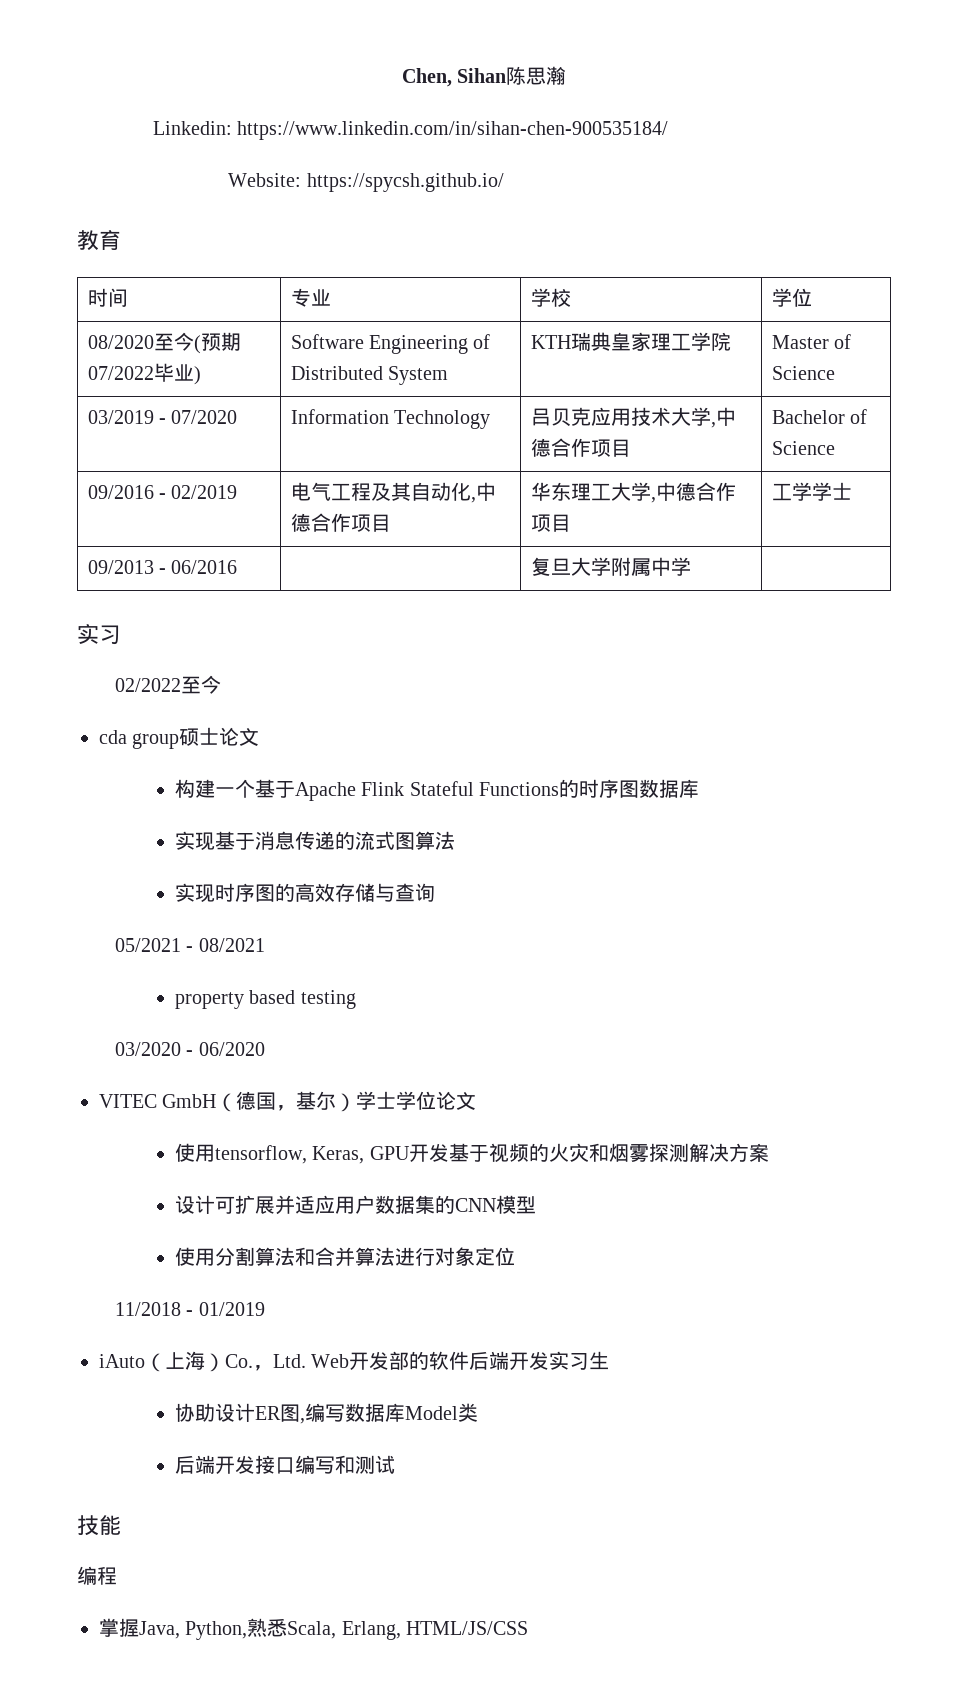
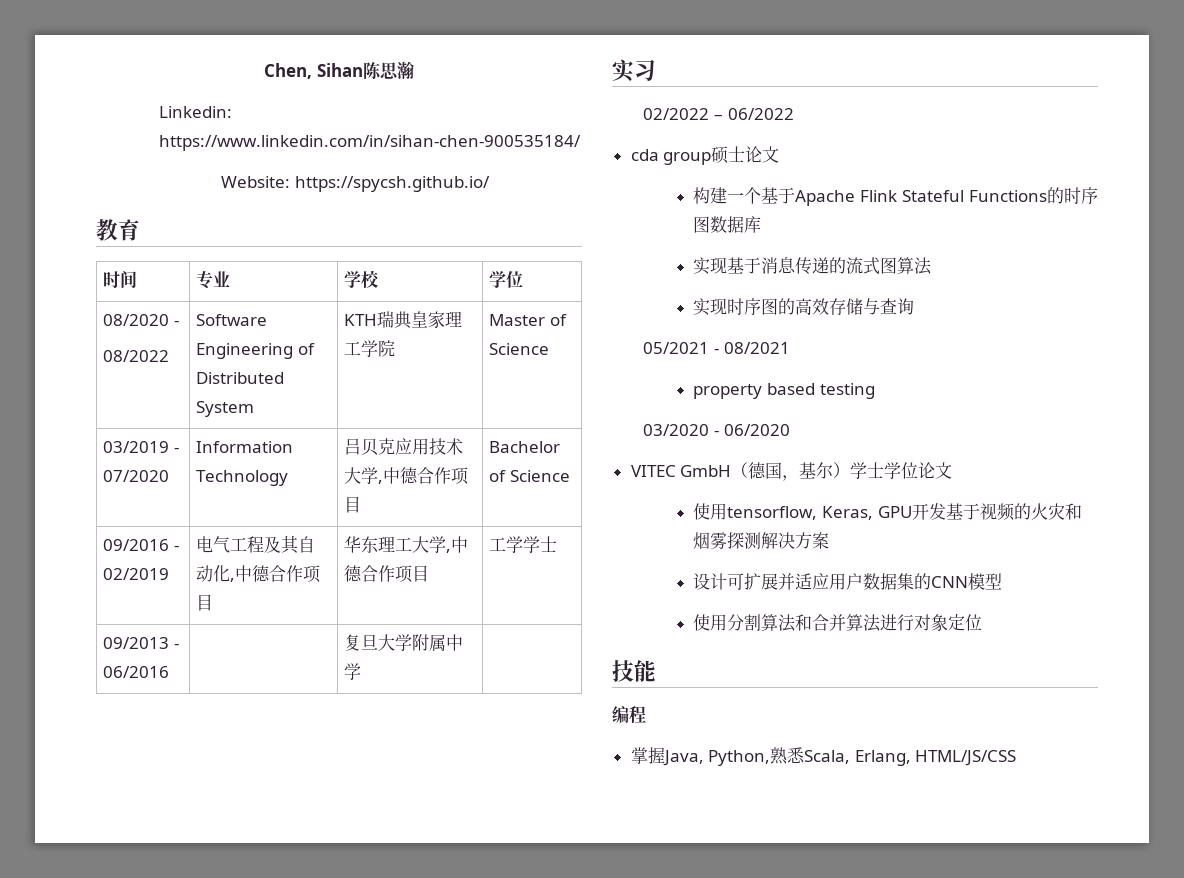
- 08/2020至今(预期07/2022毕业) | Software Engineering of Distributed System | KTH瑞典皇家理工学院 | Master of Science
+ 08/2020 -
+ 08/2022 | Software Engineering of Distributed System | KTH瑞典皇家理工学院 | Master of Science
- 02/2022至今
+ 02/2022 – 06/2022
- 11/2018 - 01/2019
- iAuto（上海）Co.，Ltd. Web开发部的软件后端开发实习生
- 协助设计ER图,编写数据库Model类
- 后端开发接口编写和测试

